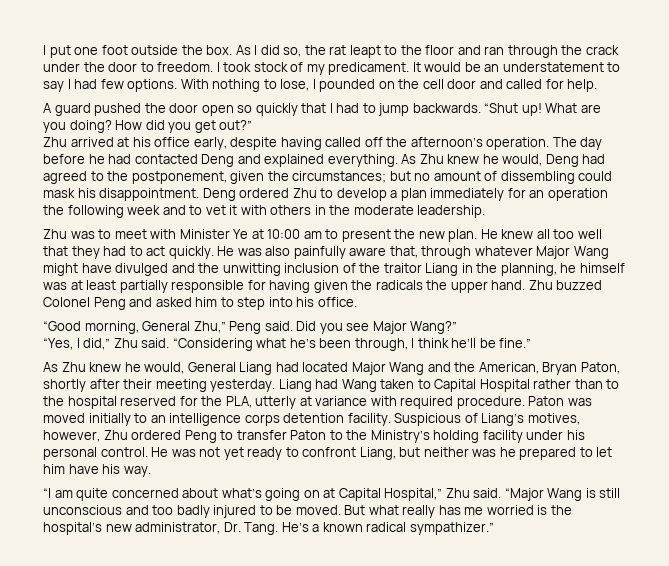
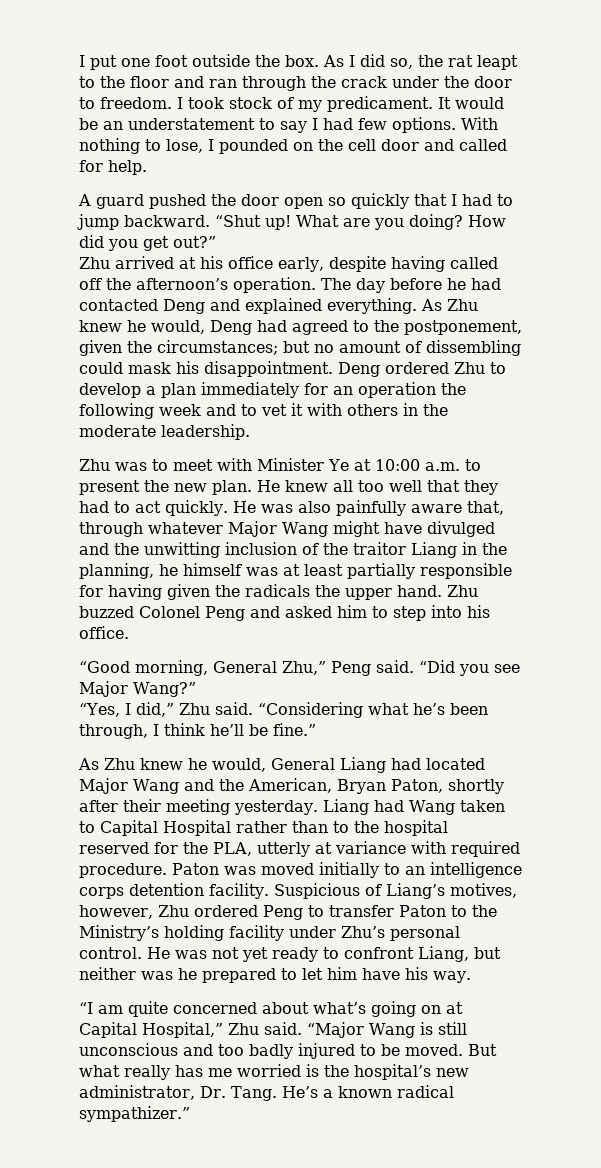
- A guard pushed the door open so quickly that I had to jump backwards.
+ A guard pushed the door open so quickly that I had to jump backward.
- Zhu was to meet with Minister Ye at 10:00 am to present the new plan.
+ Zhu was to meet with Minister Ye at 10:00 a.m. to present the new plan.
- Did you see Major Wang?”
+ “Did you see Major Wang?”
- Suspicious of Liang’s motives, however, Zhu ordered Peng to transfer Paton to the Ministry’s holding facility under his personal control.
+ Suspicious of Liang’s motives, however, Zhu ordered Peng to transfer Paton to the Ministry’s holding facility under Zhu’s personal control.

